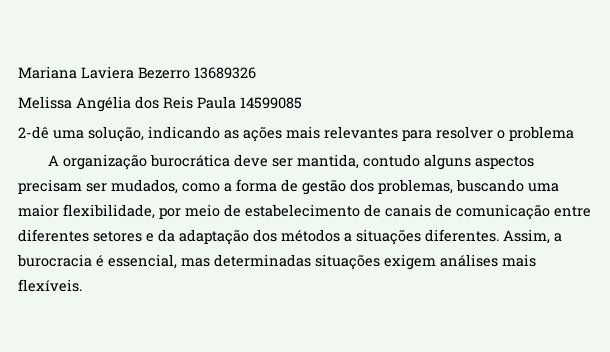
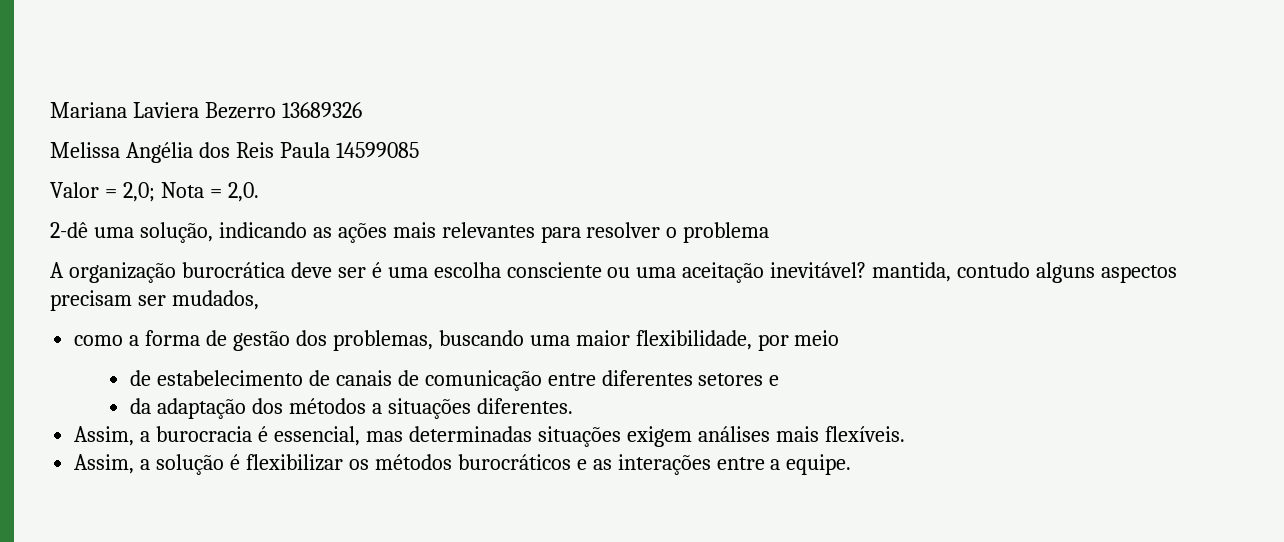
+ Valor = 2,0; Nota = 2,0.
- A organização burocrática deve ser mantida, contudo alguns aspectos precisam ser mudados, como a forma de gestão dos problemas, buscando uma maior flexibilidade, por meio de estabelecimento de canais de comunicação entre diferentes setores e da adaptação dos métodos a situações diferentes. Assim, a burocracia é essencial, mas determinadas situações exigem análises mais flexíveis.
+ A organização burocrática deve ser é uma escolha consciente ou uma aceitação inevitável? mantida, contudo alguns aspectos precisam ser mudados,
+ como a forma de gestão dos problemas, buscando uma maior flexibilidade, por meio
+ de estabelecimento de canais de comunicação entre diferentes setores e
+ da adaptação dos métodos a situações diferentes.
+ Assim, a burocracia é essencial, mas determinadas situações exigem análises mais flexíveis.
+ Assim, a solução é flexibilizar os métodos burocráticos e as interações entre a equipe.

